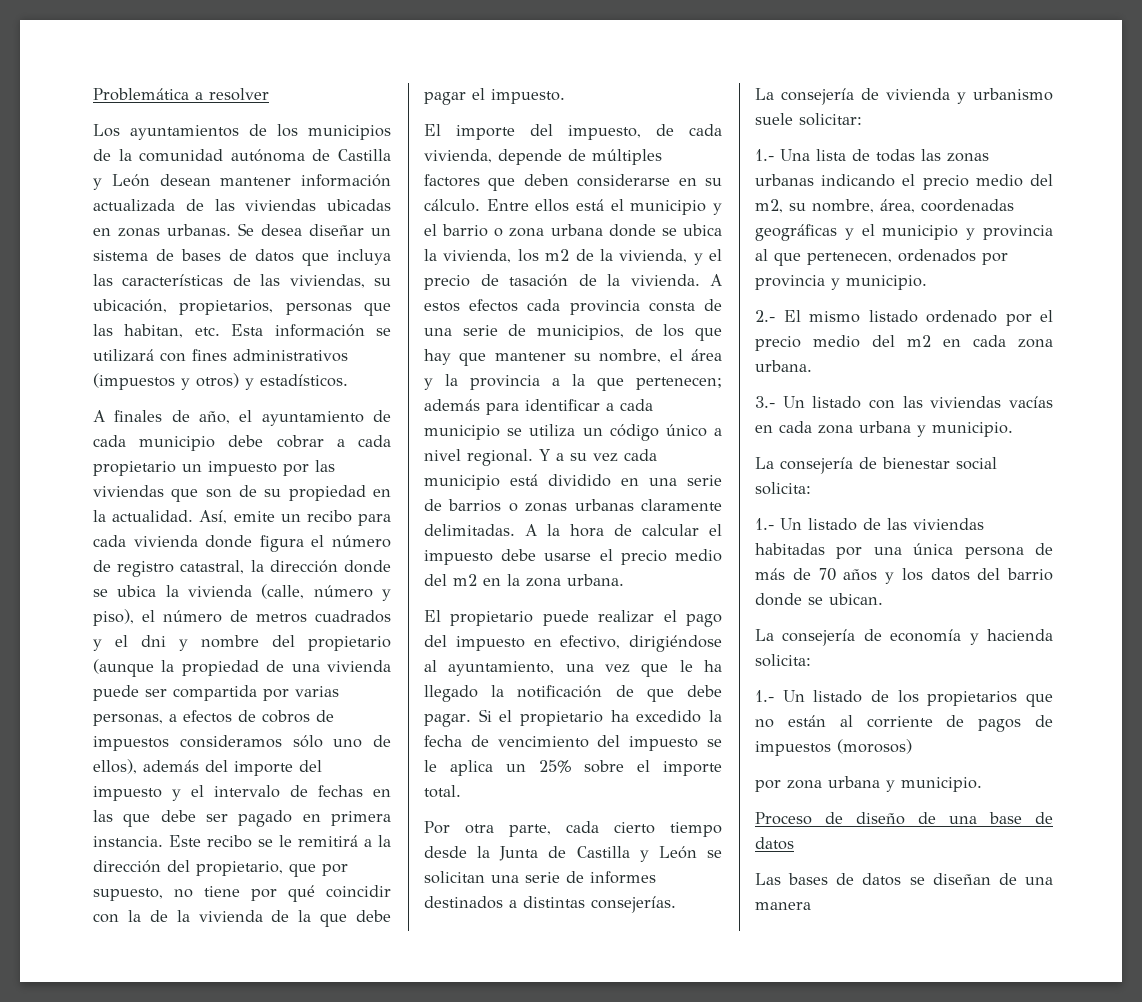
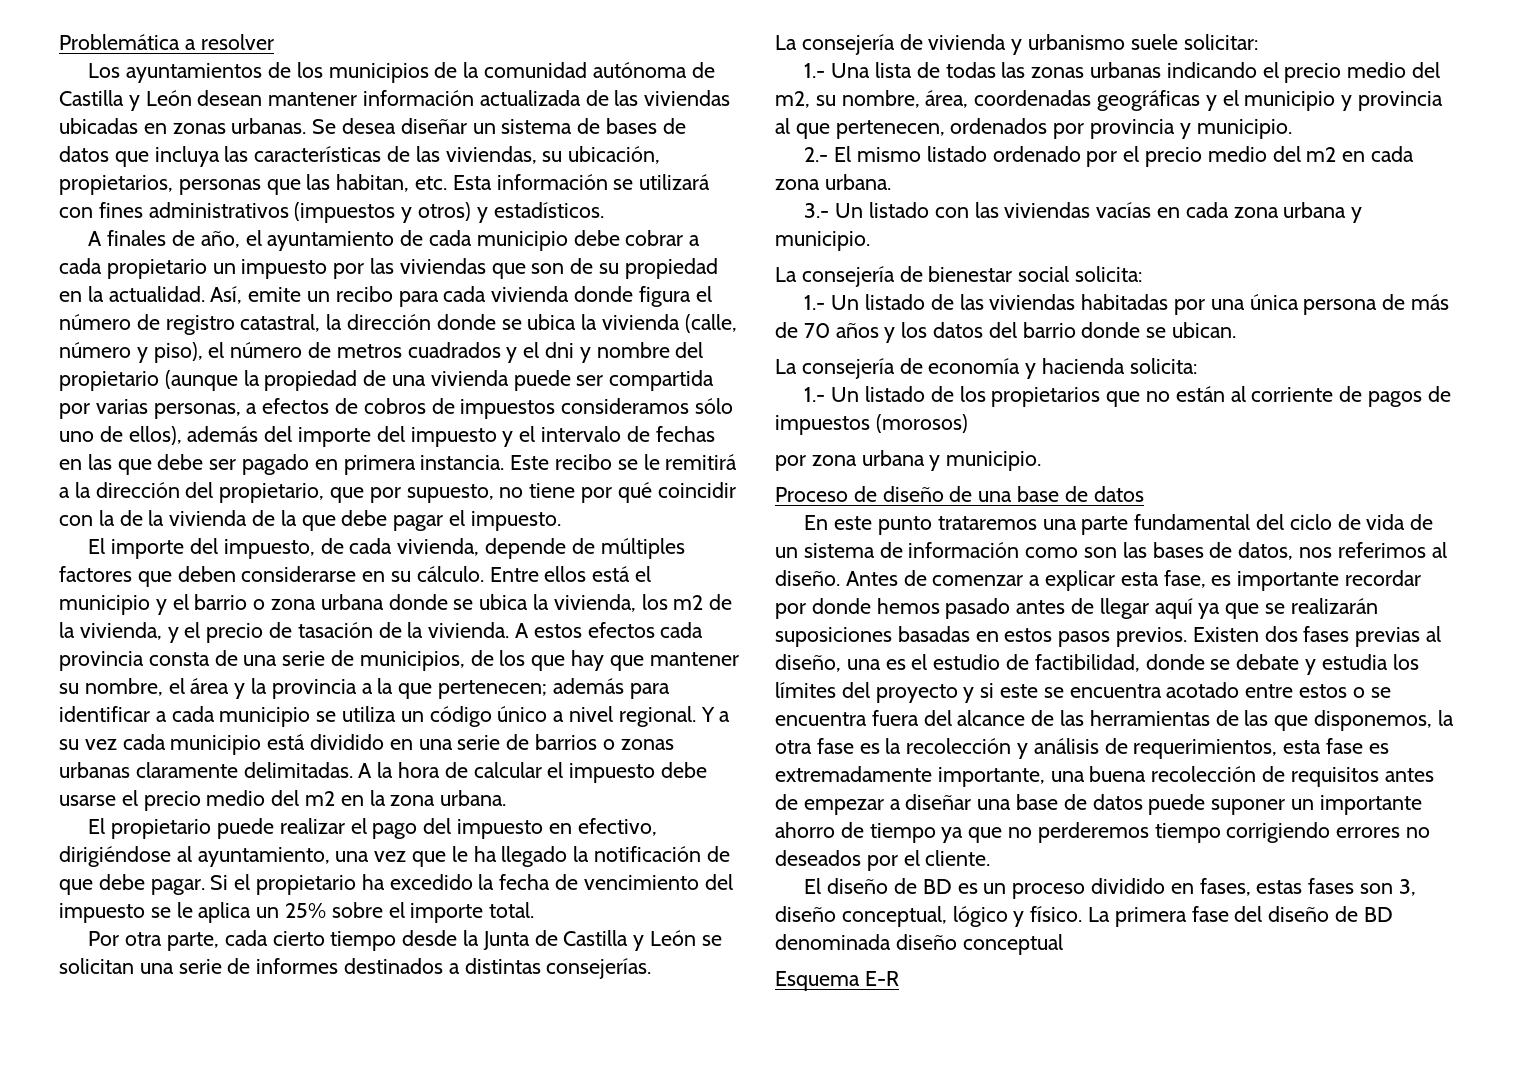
- Las bases de datos se diseñan de una manera
+ En este punto trataremos una parte fundamental del ciclo de vida de un sistema de información como son las bases de datos, nos referimos al diseño. Antes de comenzar a explicar esta fase, es importante recordar por donde hemos pasado antes de llegar aquí ya que se realizarán suposiciones basadas en estos pasos previos. Existen dos fases previas al diseño, una es el estudio de factibilidad, donde se debate y estudia los límites del proyecto y si este se encuentra acotado entre estos o se encuentra fuera del alcance de las herramientas de las que disponemos, la otra fase es la recolección y análisis de requerimientos, esta fase es extremadamente importante, una buena recolección de requisitos antes de empezar a diseñar una base de datos puede suponer un importante ahorro de tiempo ya que no perderemos tiempo corrigiendo errores no deseados por el cliente.
+ El diseño de BD es un proceso dividido en fases, estas fases son 3, diseño conceptual, lógico y físico. La primera fase del diseño de BD denominada diseño conceptual
+ Esquema E-R

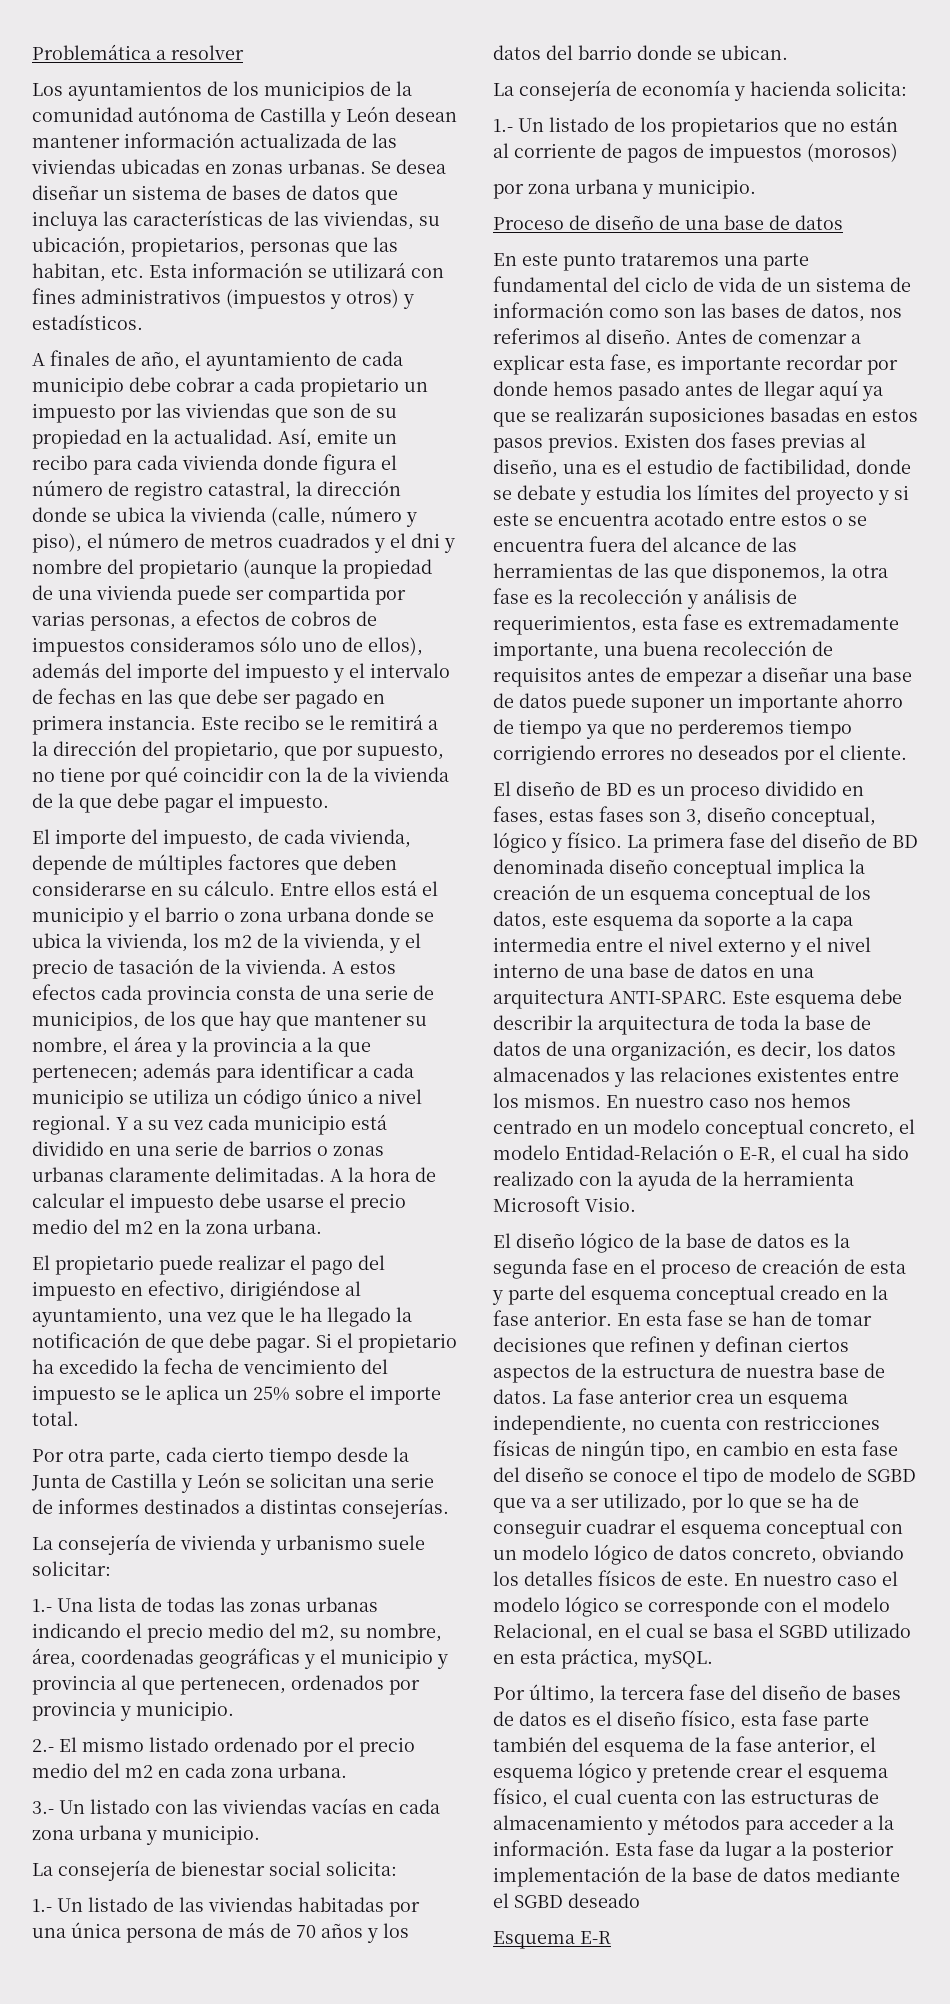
- La primera fase del diseño de BD denominada diseño conceptual
+ La primera fase del diseño de BD denominada diseño conceptual implica la creación de un esquema conceptual de los datos, este esquema da soporte a la capa intermedia entre el nivel externo y el nivel interno de una base de datos en una arquitectura ANTI-SPARC. Este esquema debe describir la arquitectura de toda la base de datos de una organización, es decir, los datos almacenados y las relaciones existentes entre los mismos. En nuestro caso nos hemos centrado en un modelo conceptual concreto, el modelo Entidad-Relación o E-R, el cual ha sido realizado con la ayuda de la herramienta Microsoft Visio.
+ El diseño lógico de la base de datos es la segunda fase en el proceso de creación de esta y parte del esquema conceptual creado en la fase anterior. En esta fase se han de tomar decisiones que refinen y definan ciertos aspectos de la estructura de nuestra base de datos. La fase anterior crea un esquema independiente, no cuenta con restricciones físicas de ningún tipo, en cambio en esta fase del diseño se conoce el tipo de modelo de SGBD que va a ser utilizado, por lo que se ha de conseguir cuadrar el esquema conceptual con un modelo lógico de datos concreto, obviando los detalles físicos de este. En nuestro caso el modelo lógico se corresponde con el modelo Relacional, en el cual se basa el SGBD utilizado en esta práctica, mySQL.
+ Por último, la tercera fase del diseño de bases de datos es el diseño físico, esta fase parte también del esquema de la fase anterior, el esquema lógico y pretende crear el esquema físico, el cual cuenta con las estructuras de almacenamiento y métodos para acceder a la información. Esta fase da lugar a la posterior implementación de la base de datos mediante el SGBD deseado

